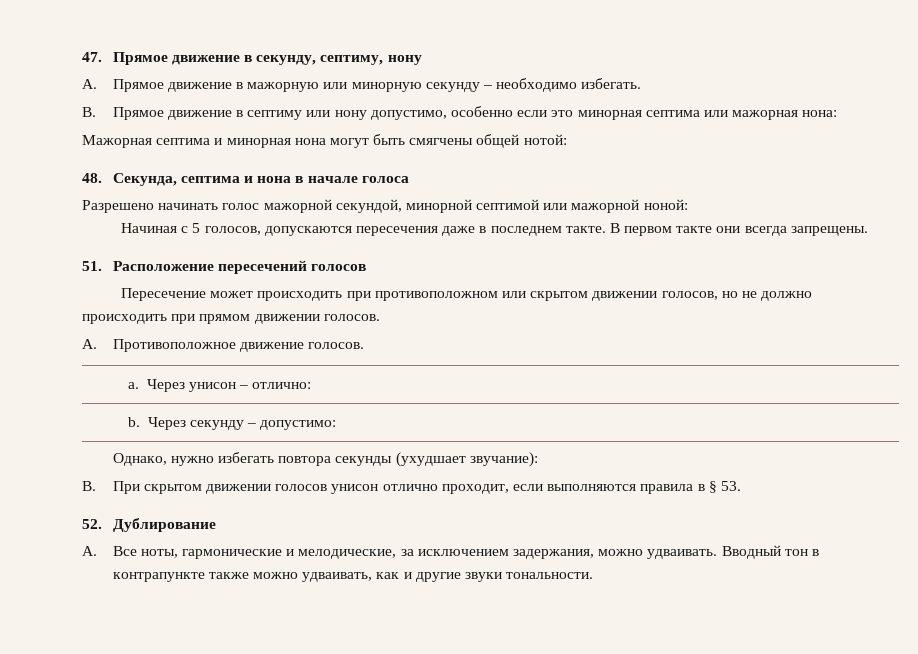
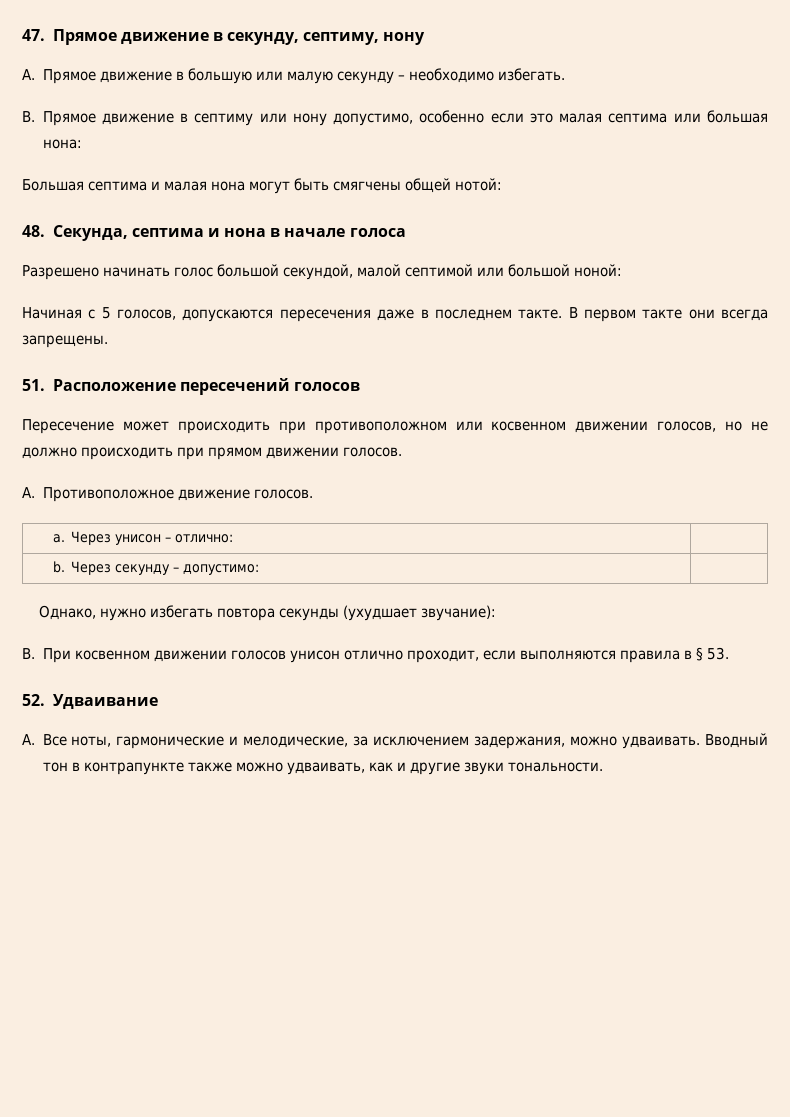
- A. Прямое движение в мажорную или минорную секунду – необходимо избегать.
+ A. Прямое движение в большую или малую секунду – необходимо избегать.
- B. Прямое движение в септиму или нону допустимо, особенно если это минорная септима или мажорная нона:
+ B. Прямое движение в септиму или нону допустимо, особенно если это малая септима или большая нона:
- Мажорная септима и минорная нона могут быть смягчены общей нотой:
+ Большая септима и малая нона могут быть смягчены общей нотой:
- Разрешено начинать голос мажорной секундой, минорной септимой или мажорной ноной:
+ Разрешено начинать голос большой секундой, малой септимой или большой ноной:
- Пересечение может происходить при противоположном или скрытом движении голосов, но не должно происходить при прямом движении голосов.
+ Пересечение может происходить при противоположном или косвенном движении голосов, но не должно происходить при прямом движении голосов.
- B. При скрытом движении голосов унисон отлично проходит, если выполняются правила в § 53.
+ B. При косвенном движении голосов унисон отлично проходит, если выполняются правила в § 53.
- 52. Дублирование
+ 52. Удваивание

